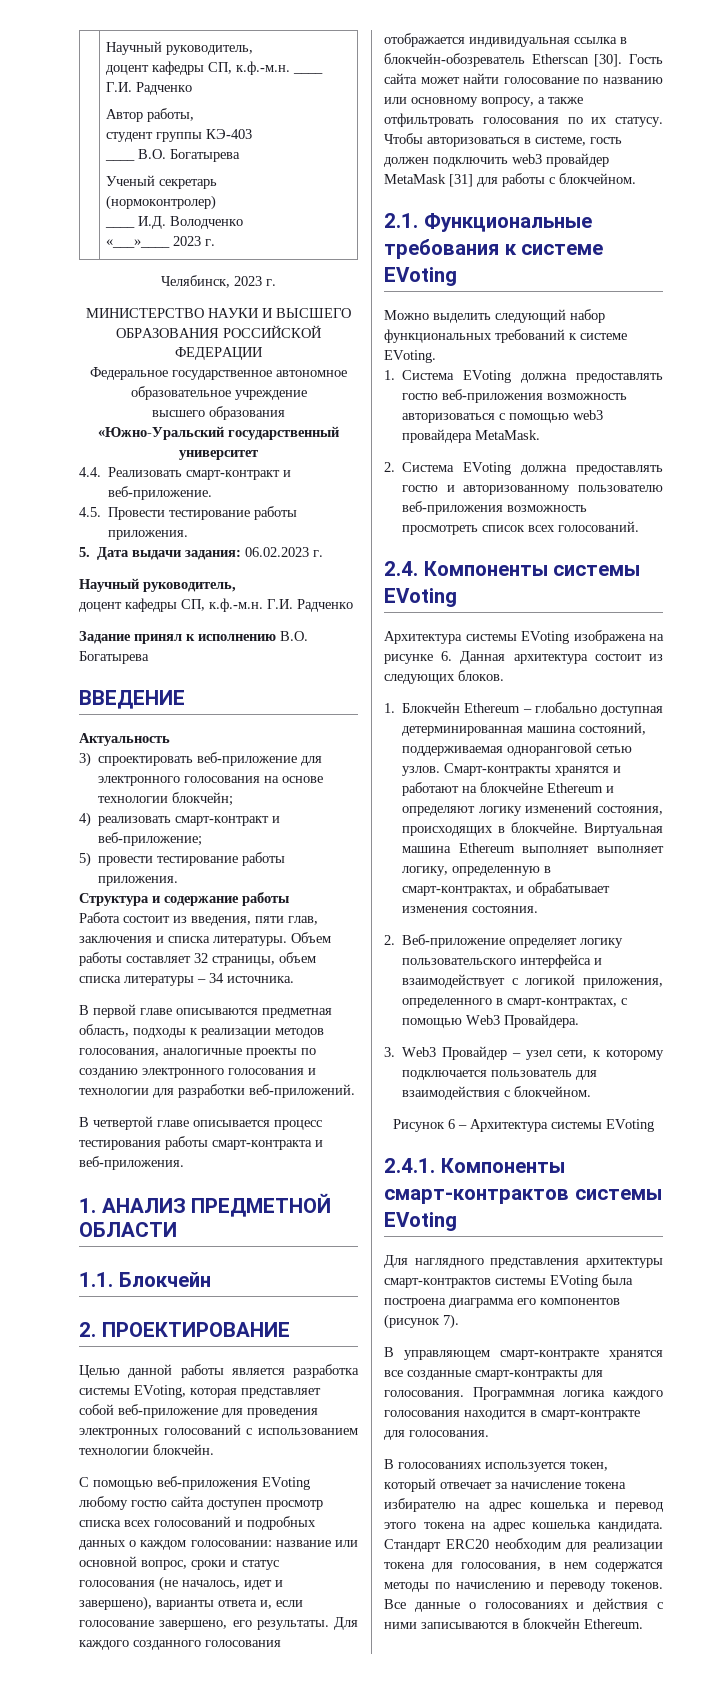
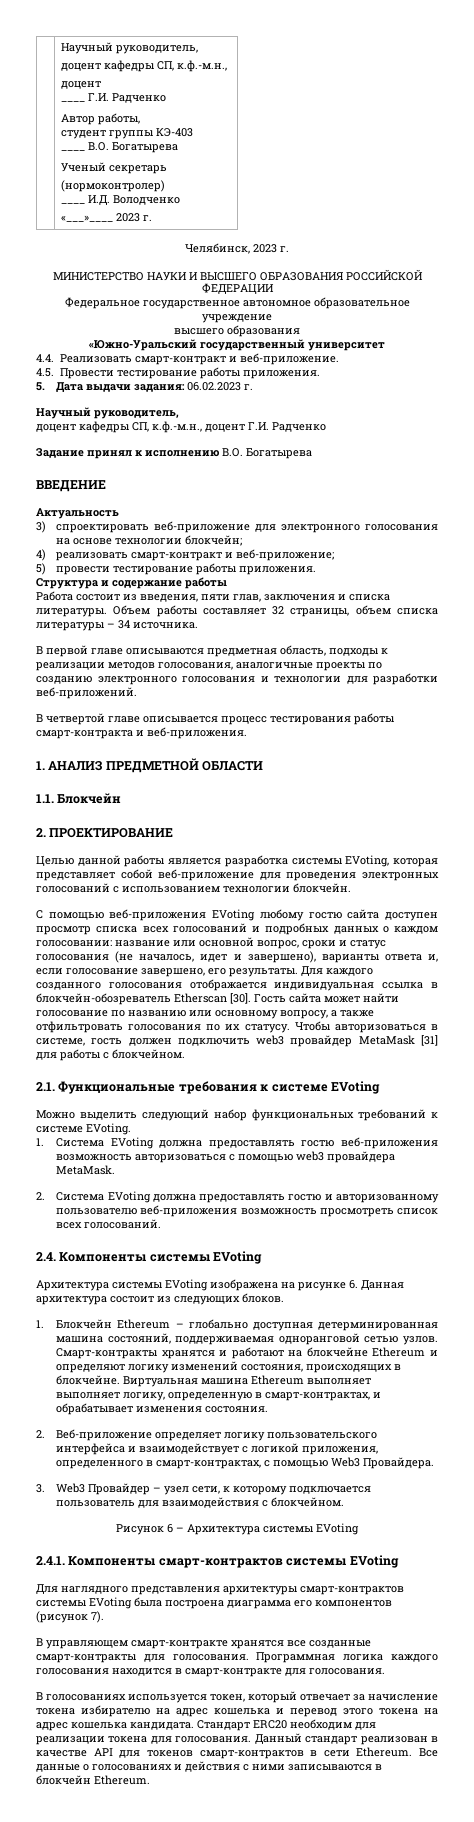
  | Научный руководитель,
- доцент кафедры СП, к.ф.-м.н. ____ Г.И. Радченко
+ доцент кафедры СП, к.ф.-м.н.,
+ доцент
+ ____ Г.И. Радченко
- доцент кафедры СП, к.ф.-м.н. Г.И. Радченко
+ доцент кафедры СП, к.ф.-м.н., доцент Г.И. Радченко
- Стандарт ERC20 необходим для реализации токена для голосования, в нем содержатся методы по начислению и переводу токенов.
+ Стандарт ERC20 необходим для реализации токена для голосования. Данный стандарт реализован в качестве API для токенов смарт-контрактов в сети Ethereum.

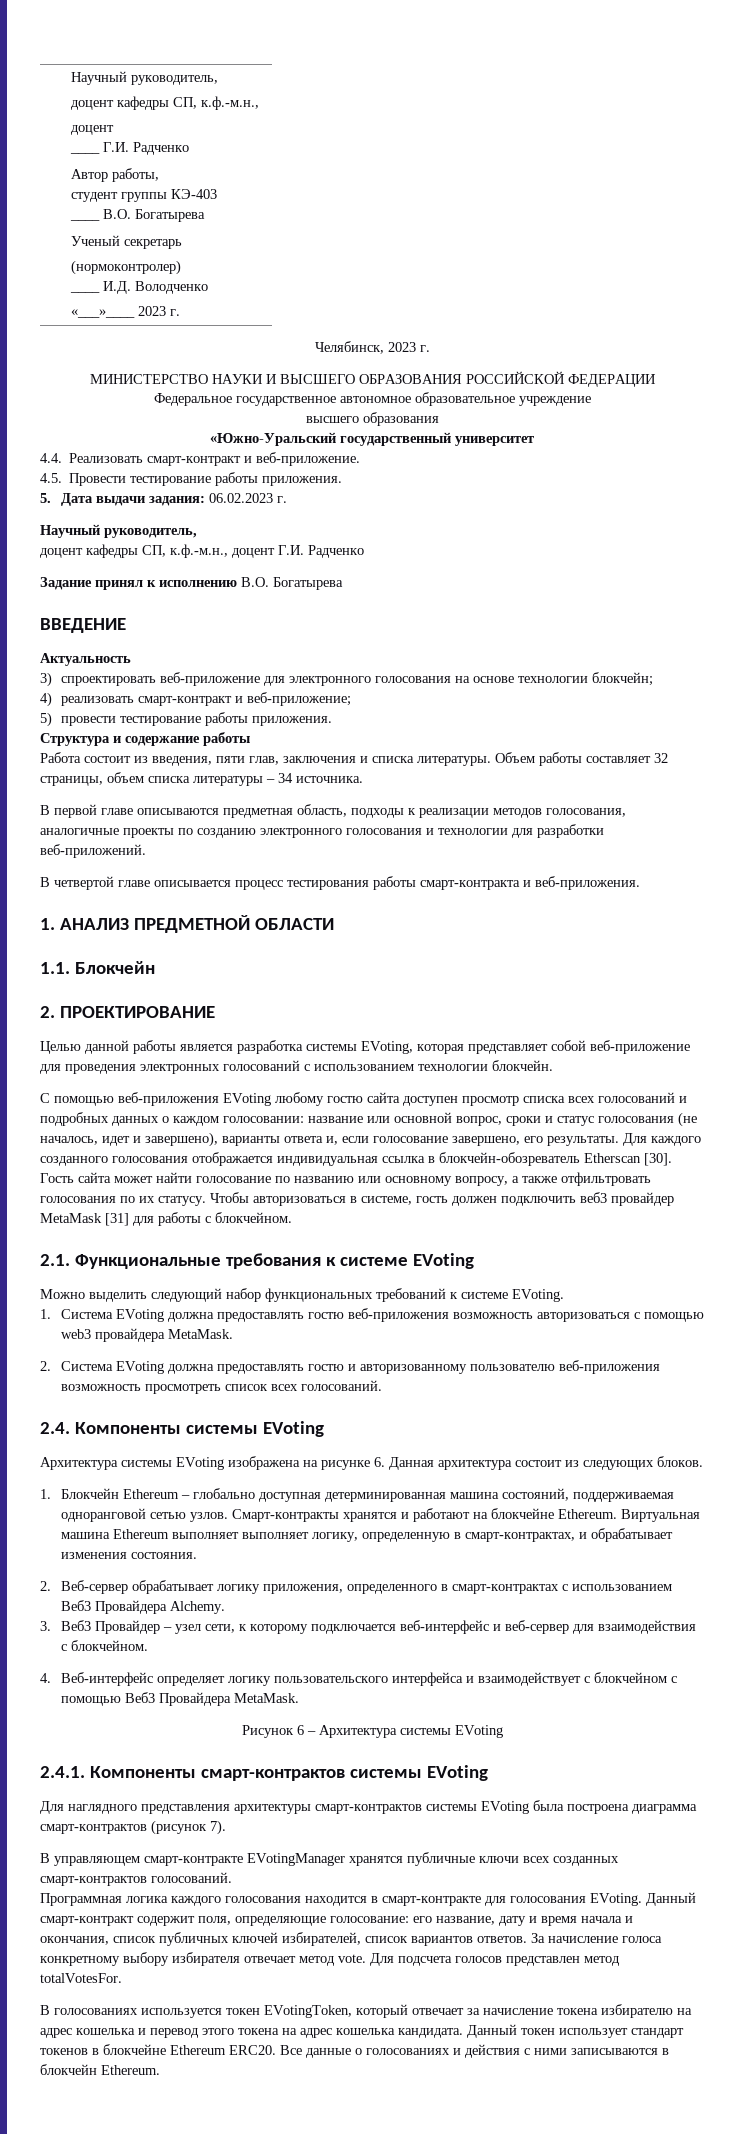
- Чтобы авторизоваться в системе, гость должен подключить web3 провайдер MetaMask [31] для работы с блокчейном.
+ Чтобы авторизоваться в системе, гость должен подключить веб3 провайдер MetaMask [31] для работы с блокчейном.
- Смарт-контракты хранятся и работают на блокчейне Ethereum и определяют логику изменений состояния, происходящих в блокчейне.
+ Смарт-контракты хранятся и работают на блокчейне Ethereum.
- 2. Веб-приложение определяет логику пользовательского интерфейса и взаимодействует с логикой приложения, определенного в смарт-контрактах, с помощью Web3 Провайдера.
- 3. Web3 Провайдер – узел сети, к которому подключается пользователь для взаимодействия с блокчейном.
+ 2. Веб-сервер обрабатывает логику приложения, определенного в смарт-контрактах с использованием Веб3 Провайдера Alchemy.
+ 3. Веб3 Провайдер – узел сети, к которому подключается веб-интерфейс и веб-сервер для взаимодействия с блокчейном.
+ 4. Веб-интерфейс определяет логику пользовательского интерфейса и взаимодействует с блокчейном с помощью Веб3 Провайдера MetaMask.
- Для наглядного представления архитектуры смарт-контрактов системы EVoting была построена диаграмма его компонентов (рисунок 7).
+ Для наглядного представления архитектуры смарт-контрактов системы EVoting была построена диаграмма смарт-контрактов (рисунок 7).
- В управляющем смарт-контракте хранятся все созданные смарт-контракты для голосования. Программная логика каждого голосования находится в смарт-контракте для голосования.
+ В управляющем смарт-контракте EVotingManager хранятся публичные ключи всех созданных смарт-контрактов голосований.
+ Программная логика каждого голосования находится в смарт-контракте для голосования EVoting. Данный смарт-контракт содержит поля, определяющие голосование: его название, дату и время начала и окончания, список публичных ключей избирателей, список вариантов ответов. За начисление голоса конкретному выбору избирателя отвечает метод vote. Для подсчета голосов представлен метод totalVotesFor.
- В голосованиях используется токен, который отвечает за начисление токена избирателю на адрес кошелька и перевод этого токена на адрес кошелька кандидата.
+ В голосованиях используется токен EVotingToken, который отвечает за начисление токена избирателю на адрес кошелька и перевод этого токена на адрес кошелька кандидата.
- Стандарт ERC20 необходим для реализации токена для голосования. Данный стандарт реализован в качестве API для токенов смарт-контрактов в сети Ethereum.
+ Данный токен использует стандарт токенов в блокчейне Ethereum ERC20.

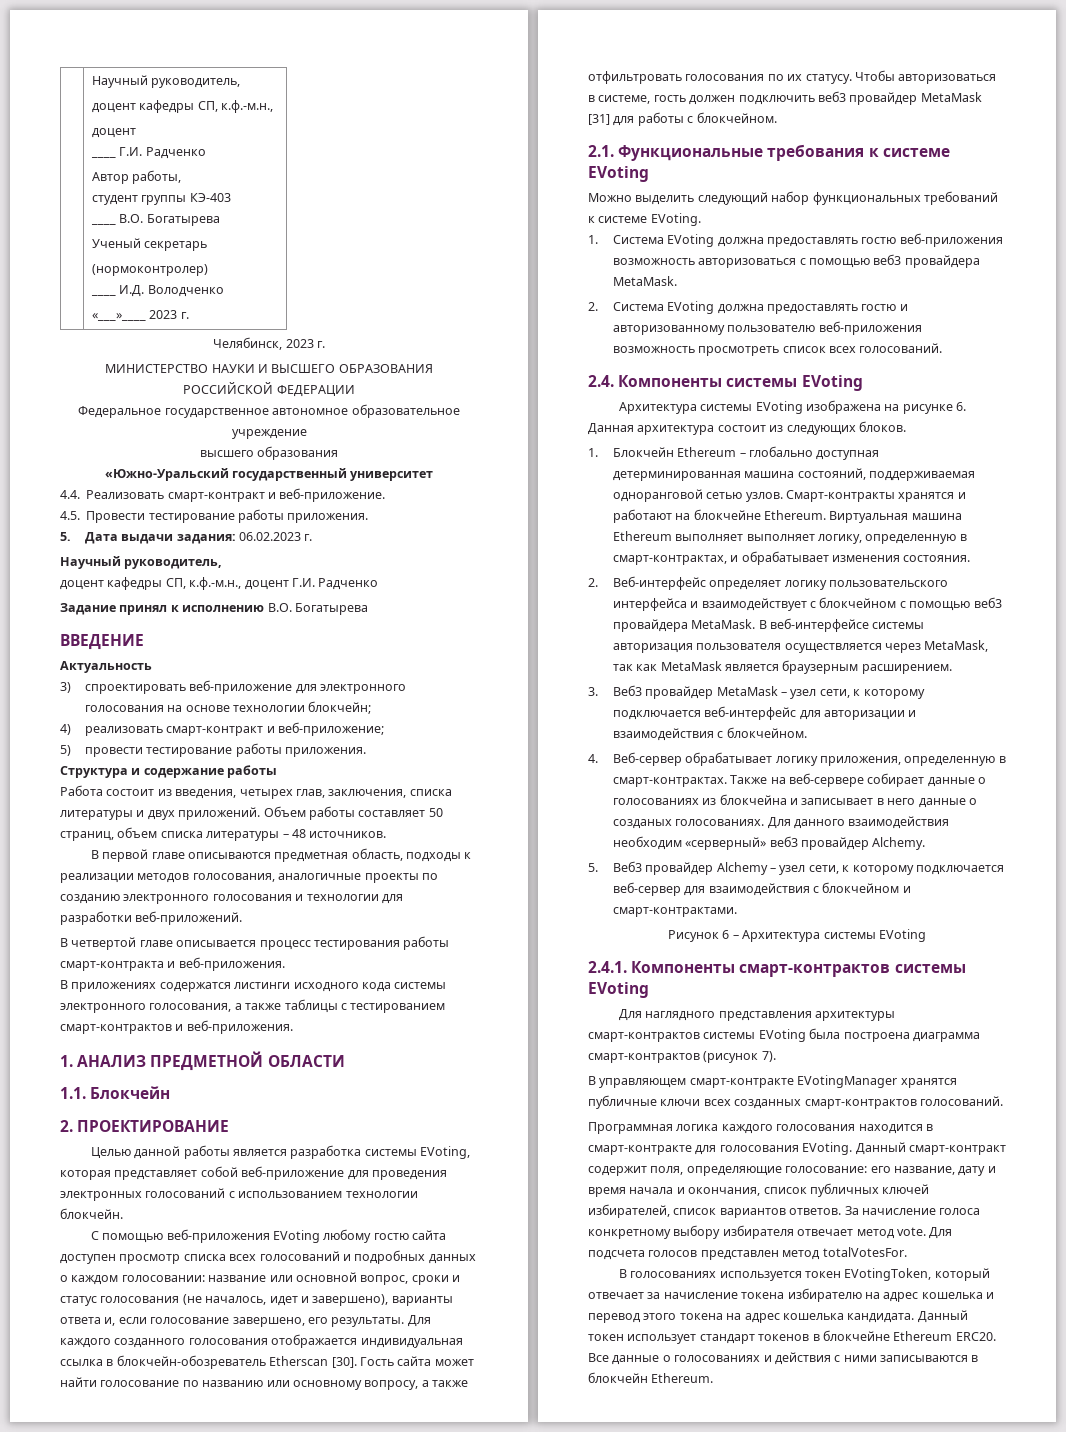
- Работа состоит из введения, пяти глав, заключения и списка литературы.
+ Работа состоит из введения, четырех глав, заключения, списка литературы и двух приложений.
- Объем работы составляет 32 страницы, объем списка литературы – 34 источника.
+ Объем работы составляет 50 страниц, объем списка литературы – 48 источников.
+ В приложениях содержатся листинги исходного кода системы электронного голосования, а также таблицы с тестированием смарт-контрактов и веб-приложения.
- 1. Система EVoting должна предоставлять гостю веб-приложения возможность авторизоваться с помощью web3 провайдера MetaMask.
+ 1. Система EVoting должна предоставлять гостю веб-приложения возможность авторизоваться с помощью веб3 провайдера MetaMask.
- 2. Веб-сервер обрабатывает логику приложения, определенного в смарт-контрактах с использованием Веб3 Провайдера Alchemy.
- 3. Веб3 Провайдер – узел сети, к которому подключается веб-интерфейс и веб-сервер для взаимодействия с блокчейном.
- 4. Веб-интерфейс определяет логику пользовательского интерфейса и взаимодействует с блокчейном с помощью Веб3 Провайдера MetaMask.
+ 2. Веб-интерфейс определяет логику пользовательского интерфейса и взаимодействует с блокчейном с помощью веб3 провайдера MetaMask. В веб-интерфейсе системы авторизация пользователя осуществляется через MetaMask, так как MetaMask является браузерным расширением.
+ 3. Веб3 провайдер MetaMask – узел сети, к которому подключается веб-интерфейс для авторизации и взаимодействия с блокчейном.
+ 4. Веб-сервер обрабатывает логику приложения, определенную в смарт-контрактах. Также на веб-сервере собирает данные о голосованиях из блокчейна и записывает в него данные о созданых голосованиях. Для данного взаимодействия необходим «серверный» веб3 провайдер Alchemy.
+ 5. Веб3 провайдер Alchemy – узел сети, к которому подключается веб-сервер для взаимодействия с блокчейном и смарт-контрактами.

